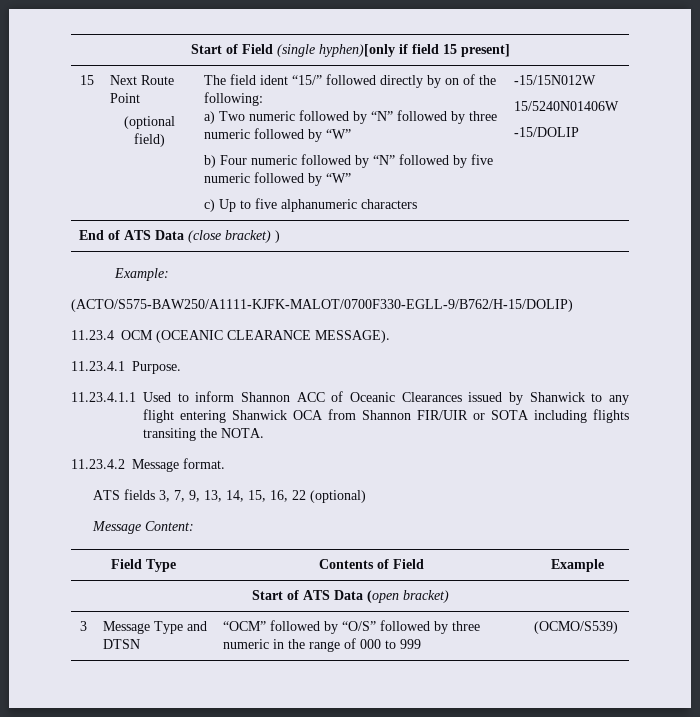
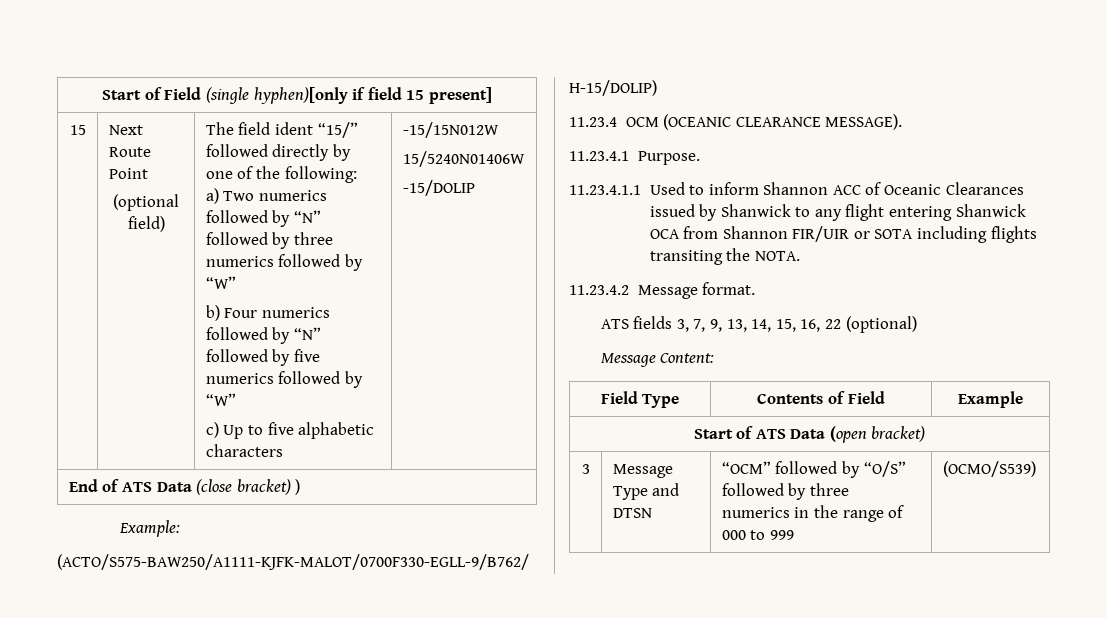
- The field ident “15/” followed directly by on of the following:
+ The field ident “15/” followed directly by one of the following:
- a) Two numeric followed by “N” followed by three numeric followed by “W”
+ a) Two numerics followed by “N” followed by three numerics followed by “W”
- b) Four numeric followed by “N” followed by five numeric followed by “W”
+ b) Four numerics followed by “N” followed by five numerics followed by “W”
- c) Up to five alphanumeric characters
+ c) Up to five alphabetic characters
- 3 | Message Type and DTSN | “OCM” followed by “O/S” followed by three numeric in the range of 000 to 999 | (OCMO/S539)
+ 3 | Message Type and DTSN | “OCM” followed by “O/S” followed by three numerics in the range of 000 to 999 | (OCMO/S539)

